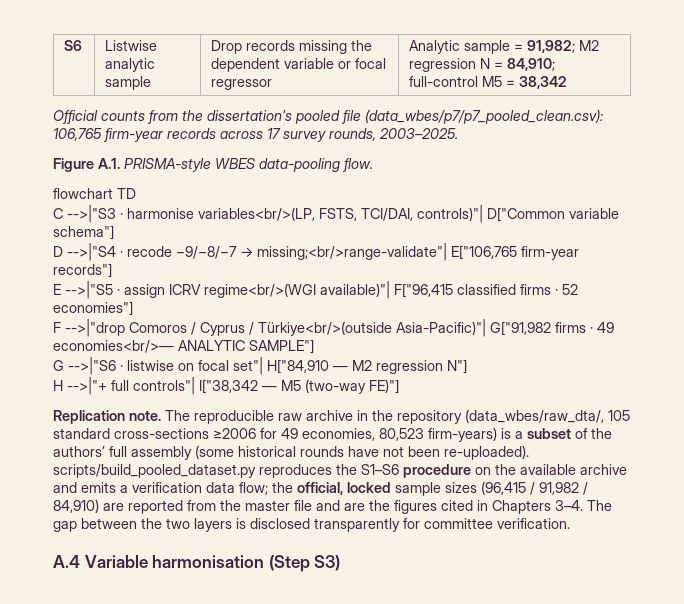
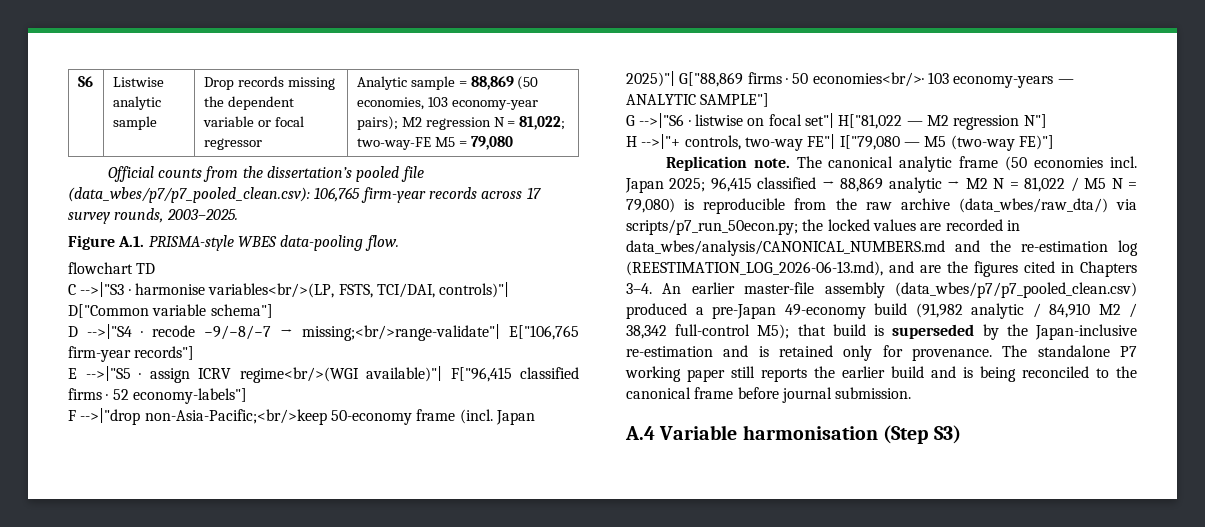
- S6 | Listwise analytic sample | Drop records missing the dependent variable or focal regressor | Analytic sample = 91,982; M2 regression N = 84,910; full-control M5 = 38,342
+ S6 | Listwise analytic sample | Drop records missing the dependent variable or focal regressor | Analytic sample = 88,869 (50 economies, 103 economy-year pairs); M2 regression N = 81,022; two-way-FE M5 = 79,080
- E -->|"S5 · assign ICRV regime<br/>(WGI available)"| F["96,415 classified firms · 52 economies"]
+ E -->|"S5 · assign ICRV regime<br/>(WGI available)"| F["96,415 classified firms · 52 economy-labels"]
- F -->|"drop Comoros / Cyprus / Türkiye<br/>(outside Asia-Pacific)"| G["91,982 firms · 49 economies<br/>— ANALYTIC SAMPLE"]
+ F -->|"drop non-Asia-Pacific;<br/>keep 50-economy frame (incl. Japan 2025)"| G["88,869 firms · 50 economies<br/>· 103 economy-years — ANALYTIC SAMPLE"]
- G -->|"S6 · listwise on focal set"| H["84,910 — M2 regression N"]
+ G -->|"S6 · listwise on focal set"| H["81,022 — M2 regression N"]
- H -->|"+ full controls"| I["38,342 — M5 (two-way FE)"]
+ H -->|"+ controls, two-way FE"| I["79,080 — M5 (two-way FE)"]
- The reproducible raw archive in the repository (data_wbes/raw_dta/, 105 standard cross-sections ≥2006 for 49 economies, 80,523 firm-years) is a subset of the authors’ full assembly (some historical rounds have not been re-uploaded). scripts/build_pooled_dataset.py reproduces the S1–S6 procedure on the available archive and emits a verification data flow; the official, locked sample sizes (96,415 / 91,982 / 84,910) are reported from the master file and are the figures cited in Chapters 3–4.
+ The canonical analytic frame (50 economies incl. Japan 2025; 96,415 classified → 88,869 analytic → M2 N = 81,022 / M5 N = 79,080) is reproducible from the raw archive (data_wbes/raw_dta/) via scripts/p7_run_50econ.py; the locked values are recorded in data_wbes/analysis/CANONICAL_NUMBERS.md and the re-estimation log (REESTIMATION_LOG_2026-06-13.md), and are the figures cited in Chapters 3–4.
- The gap between the two layers is disclosed transparently for committee verification.
+ An earlier master-file assembly (data_wbes/p7/p7_pooled_clean.csv) produced a pre-Japan 49-economy build (91,982 analytic / 84,910 M2 / 38,342 full-control M5); that build is superseded by the Japan-inclusive re-estimation and is retained only for provenance. The standalone P7 working paper still reports the earlier build and is being reconciled to the canonical frame before journal submission.

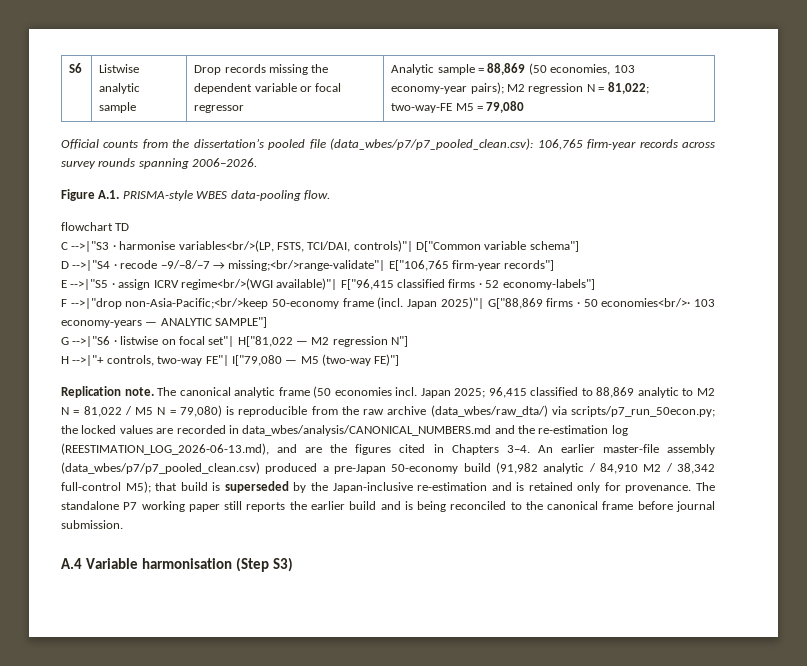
- Official counts from the dissertation’s pooled file (data_wbes/p7/p7_pooled_clean.csv): 106,765 firm-year records across 17 survey rounds, 2003–2025.
+ Official counts from the dissertation’s pooled file (data_wbes/p7/p7_pooled_clean.csv): 106,765 firm-year records across survey rounds spanning 2006–2026.
- The canonical analytic frame (50 economies incl. Japan 2025; 96,415 classified → 88,869 analytic → M2 N = 81,022 / M5 N = 79,080) is reproducible from the raw archive (data_wbes/raw_dta/) via scripts/p7_run_50econ.py; the locked values are recorded in data_wbes/analysis/CANONICAL_NUMBERS.md and the re-estimation log (REESTIMATION_LOG_2026-06-13.md), and are the figures cited in Chapters 3–4.
+ The canonical analytic frame (50 economies incl. Japan 2025; 96,415 classified to 88,869 analytic to M2 N = 81,022 / M5 N = 79,080) is reproducible from the raw archive (data_wbes/raw_dta/) via scripts/p7_run_50econ.py; the locked values are recorded in data_wbes/analysis/CANONICAL_NUMBERS.md and the re-estimation log (REESTIMATION_LOG_2026-06-13.md), and are the figures cited in Chapters 3–4.
- An earlier master-file assembly (data_wbes/p7/p7_pooled_clean.csv) produced a pre-Japan 49-economy build (91,982 analytic / 84,910 M2 / 38,342 full-control M5); that build is superseded by the Japan-inclusive re-estimation and is retained only for provenance.
+ An earlier master-file assembly (data_wbes/p7/p7_pooled_clean.csv) produced a pre-Japan 50-economy build (91,982 analytic / 84,910 M2 / 38,342 full-control M5); that build is superseded by the Japan-inclusive re-estimation and is retained only for provenance.

